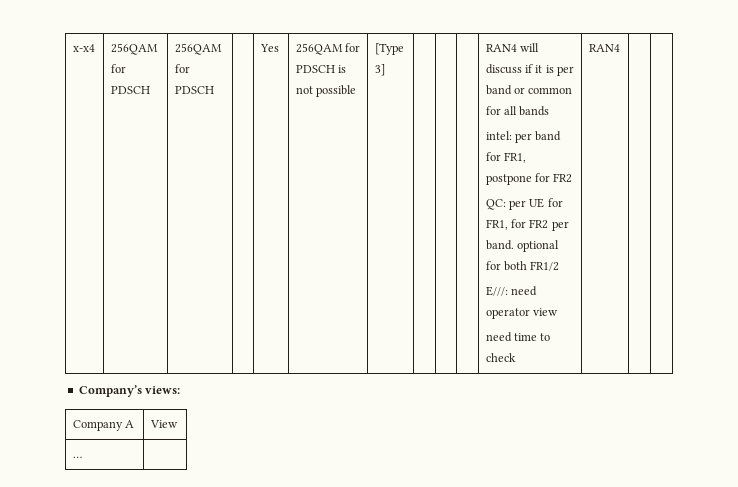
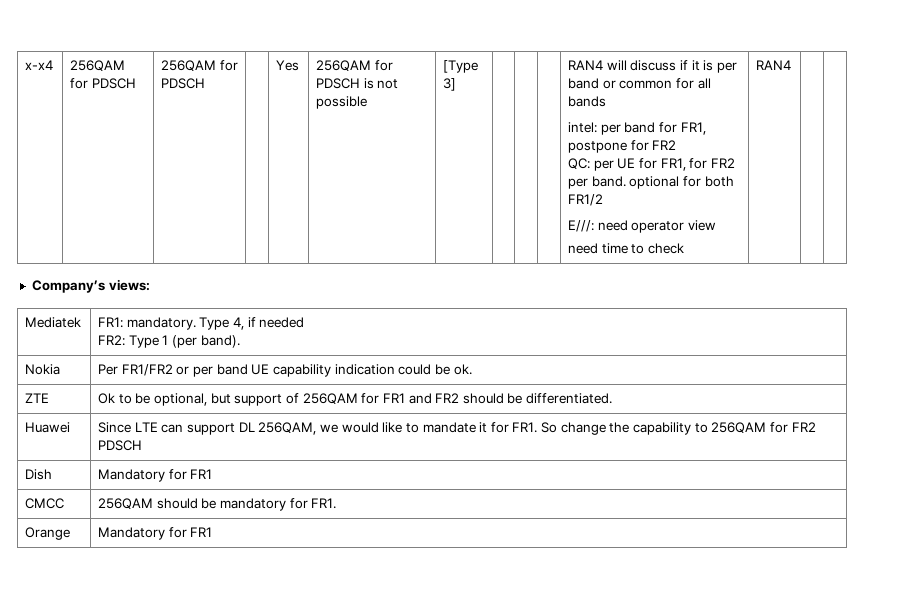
- Company A | View
- … |
+ Mediatek | FR1: mandatory. Type 4, if needed
+ FR2: Type 1 (per band).
+ Nokia | Per FR1/FR2 or per band UE capability indication could be ok.
+ ZTE | Ok to be optional, but support of 256QAM for FR1 and FR2 should be differentiated.
+ Huawei | Since LTE can support DL 256QAM, we would like to mandate it for FR1. So change the capability to 256QAM for FR2 PDSCH
+ Dish | Mandatory for FR1
+ CMCC | 256QAM should be mandatory for FR1.
+ Orange | Mandatory for FR1

